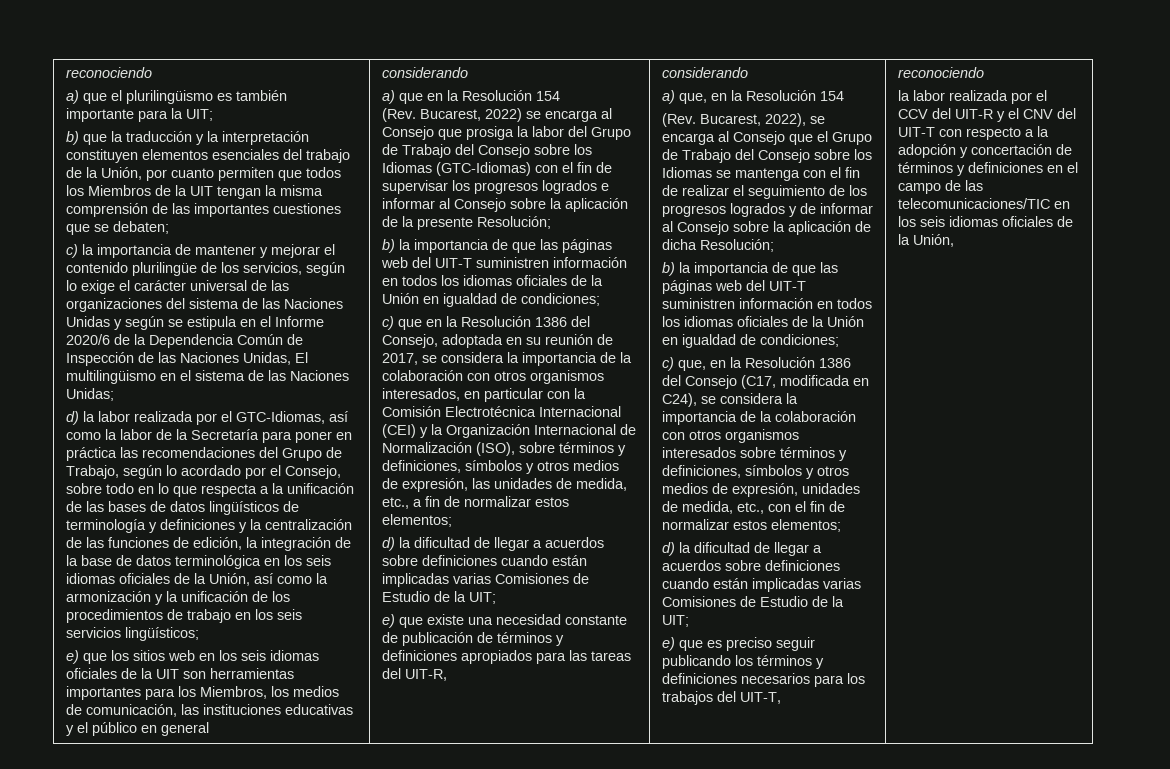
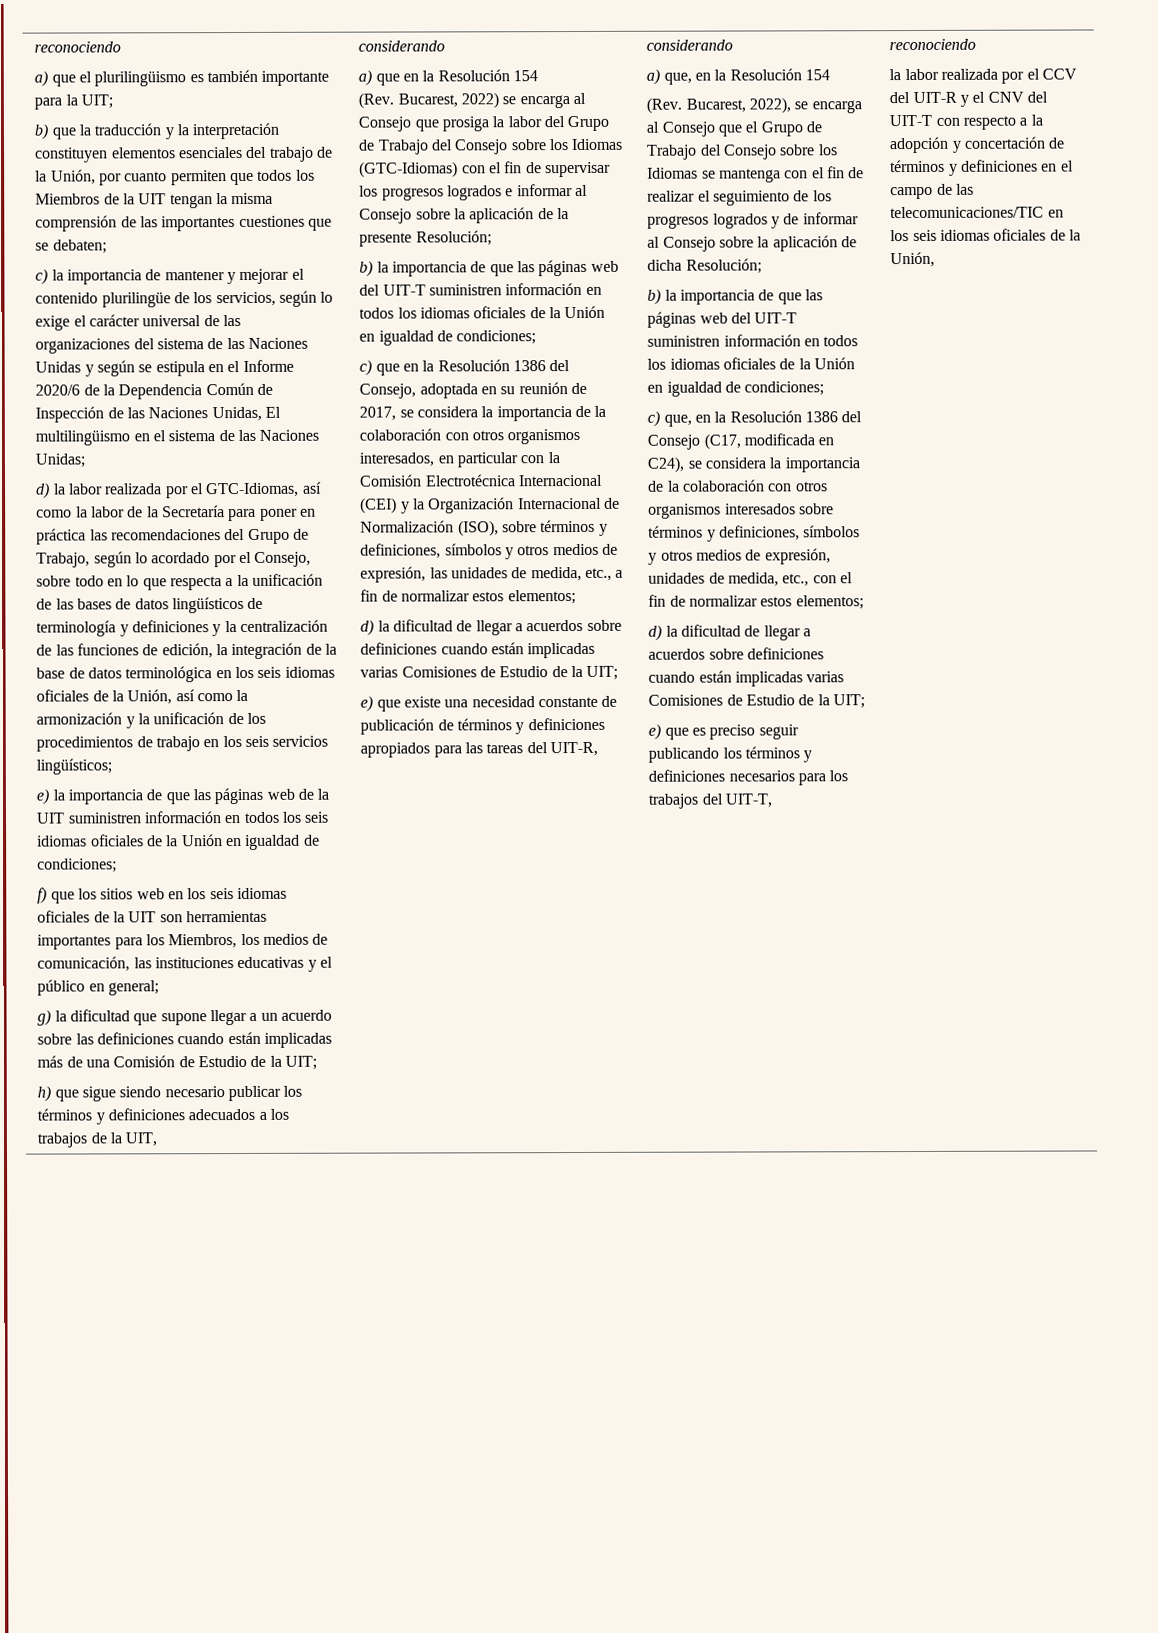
- e) que los sitios web en los seis idiomas oficiales de la UIT son herramientas importantes para los Miembros, los medios de comunicación, las instituciones educativas y el público en general
+ e) la importancia de que las páginas web de la UIT suministren información en todos los seis idiomas oficiales de la Unión en igualdad de condiciones;
+ f) que los sitios web en los seis idiomas oficiales de la UIT son herramientas importantes para los Miembros, los medios de comunicación, las instituciones educativas y el público en general;
+ g) la dificultad que supone llegar a un acuerdo sobre las definiciones cuando están implicadas más de una Comisión de Estudio de la UIT;
+ h) que sigue siendo necesario publicar los términos y definiciones adecuados a los trabajos de la UIT,

